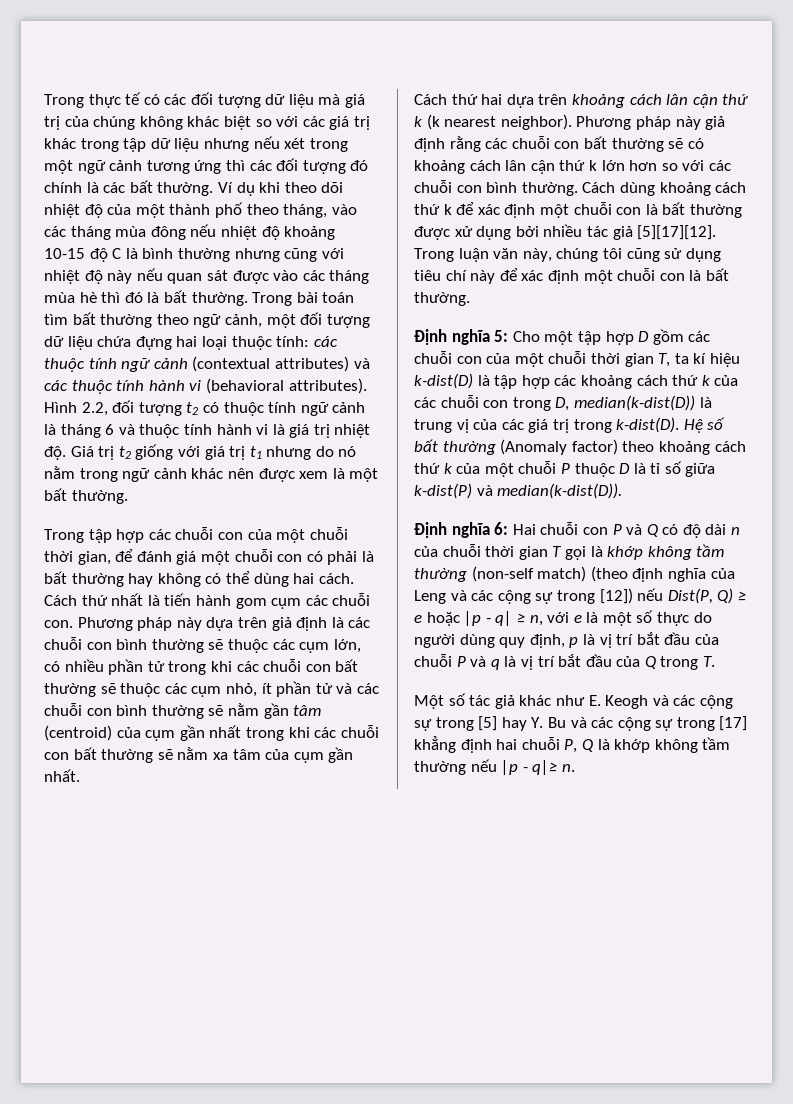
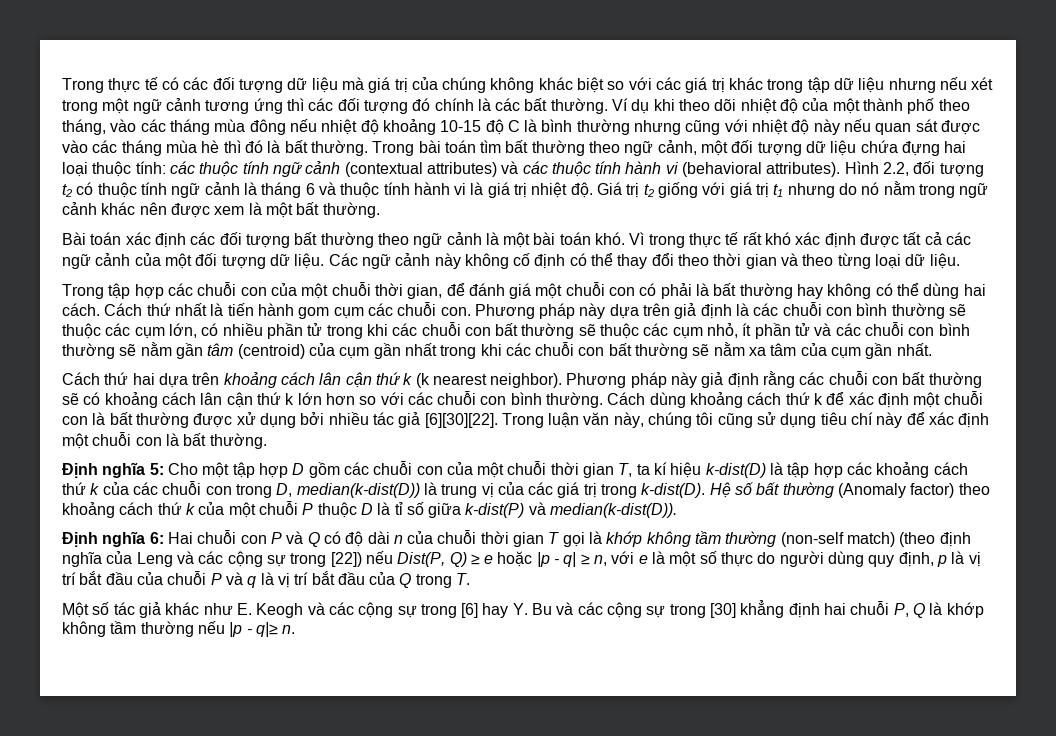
+ Bài toán xác định các đối tượng bất thường theo ngữ cảnh là một bài toán khó. Vì trong thực tế rất khó xác định được tất cả các ngữ cảnh của một đối tượng dữ liệu. Các ngữ cảnh này không cố định có thể thay đổi theo thời gian và theo từng loại dữ liệu.
- Cách dùng khoảng cách thứ k để xác định một chuỗi con là bất thường được xử dụng bởi nhiều tác giả [5][17][12].
+ Cách dùng khoảng cách thứ k để xác định một chuỗi con là bất thường được xử dụng bởi nhiều tác giả [6][30][22].
- Hai chuỗi con P và Q có độ dài n của chuỗi thời gian T gọi là khớp không tầm thường (non-self match) (theo định nghĩa của Leng và các cộng sự trong [12]) nếu Dist(P, Q) ≥ e hoặc |p - q| ≥ n, với e là một số thực do người dùng quy định, p là vị trí bắt đầu của chuỗi P và q là vị trí bắt đầu của Q trong T.
+ Hai chuỗi con P và Q có độ dài n của chuỗi thời gian T gọi là khớp không tầm thường (non-self match) (theo định nghĩa của Leng và các cộng sự trong [22]) nếu Dist(P, Q) ≥ e hoặc |p - q| ≥ n, với e là một số thực do người dùng quy định, p là vị trí bắt đầu của chuỗi P và q là vị trí bắt đầu của Q trong T.
- Một số tác giả khác như E. Keogh và các cộng sự trong [5] hay Y. Bu và các cộng sự trong [17] khẳng định hai chuỗi P, Q là khớp không tầm thường nếu |p - q|≥ n.
+ Một số tác giả khác như E. Keogh và các cộng sự trong [6] hay Y. Bu và các cộng sự trong [30] khẳng định hai chuỗi P, Q là khớp không tầm thường nếu |p - q|≥ n.

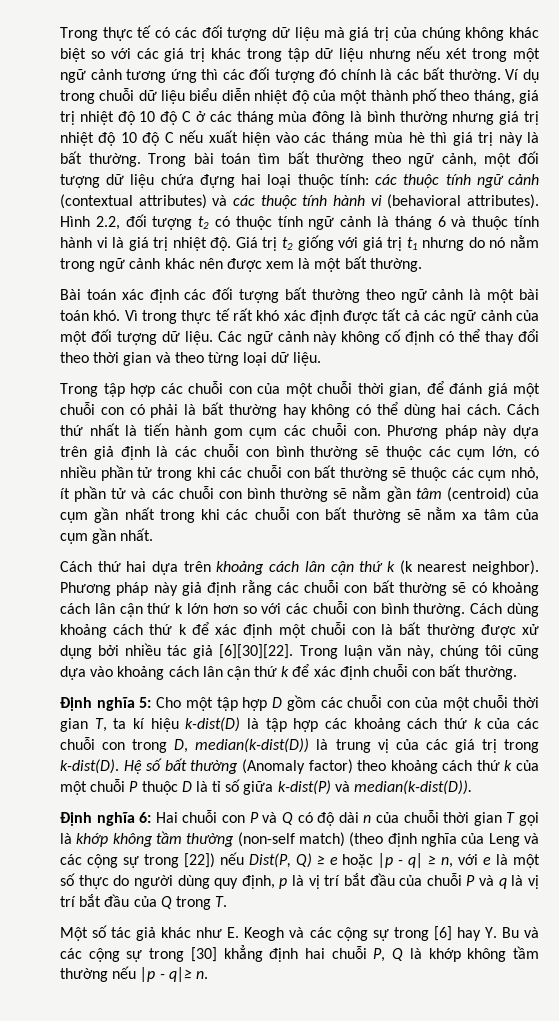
- Ví dụ khi theo dõi nhiệt độ của một thành phố theo tháng, vào các tháng mùa đông nếu nhiệt độ khoảng 10-15 độ C là bình thường nhưng cũng với nhiệt độ này nếu quan sát được vào các tháng mùa hè thì đó là bất thường.
+ Ví dụ trong chuỗi dữ liệu biểu diễn nhiệt độ của một thành phố theo tháng, giá trị nhiệt độ 10 độ C ở các tháng mùa đông là bình thường nhưng giá trị nhiệt độ 10 độ C nếu xuất hiện vào các tháng mùa hè thì giá trị này là bất thường.
- Trong luận văn này, chúng tôi cũng sử dụng tiêu chí này để xác định một chuỗi con là bất thường.
+ Trong luận văn này, chúng tôi cũng dựa vào khoảng cách lân cận thứ k để xác định chuỗi con bất thường.

